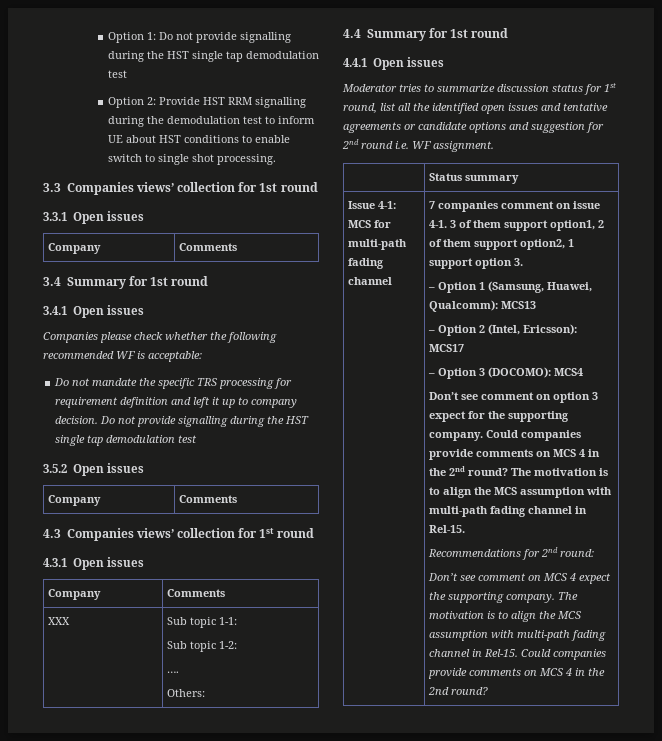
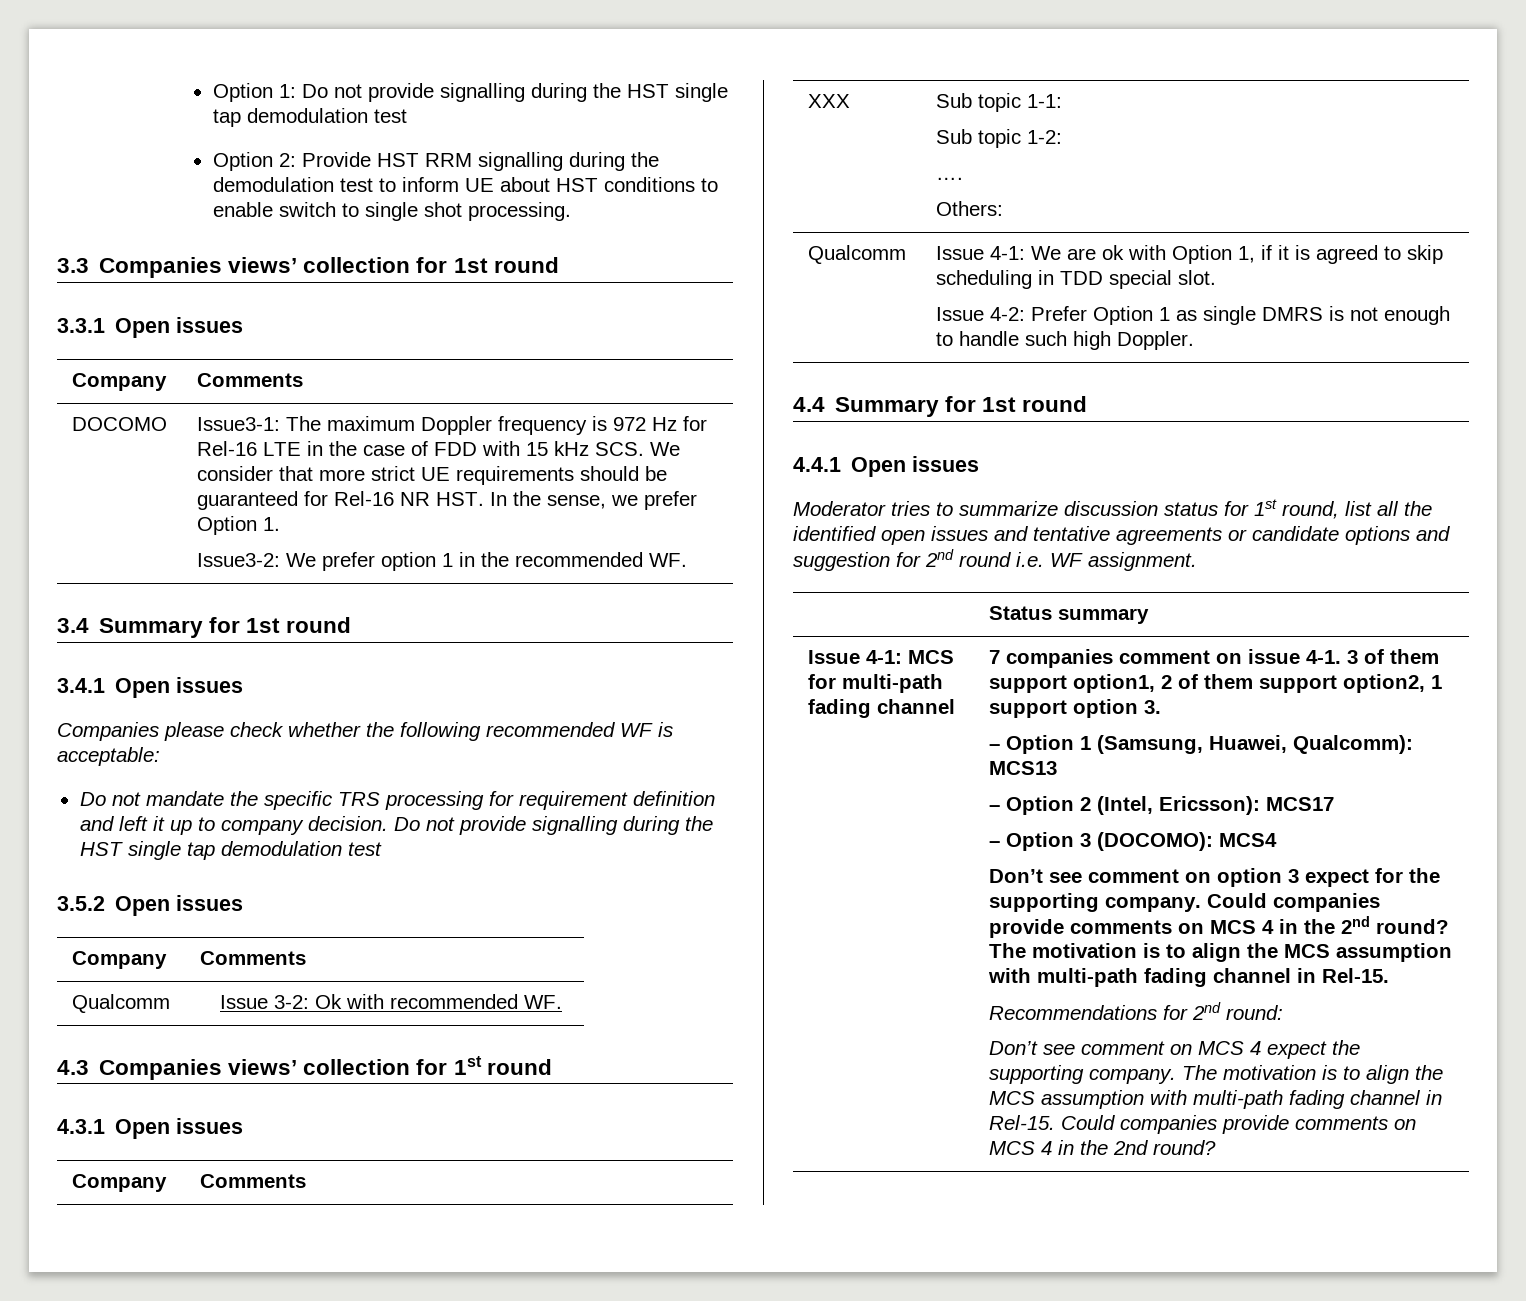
+ DOCOMO | Issue3-1: The maximum Doppler frequency is 972 Hz for Rel-16 LTE in the case of FDD with 15 kHz SCS. We consider that more strict UE requirements should be guaranteed for Rel-16 NR HST. In the sense, we prefer Option 1.
+ Issue3-2: We prefer option 1 in the recommended WF.
+ Qualcomm | Issue 3-2: Ok with recommended WF.
+ Qualcomm | Issue 4-1: We are ok with Option 1, if it is agreed to skip scheduling in TDD special slot.
+ Issue 4-2: Prefer Option 1 as single DMRS is not enough to handle such high Doppler.

